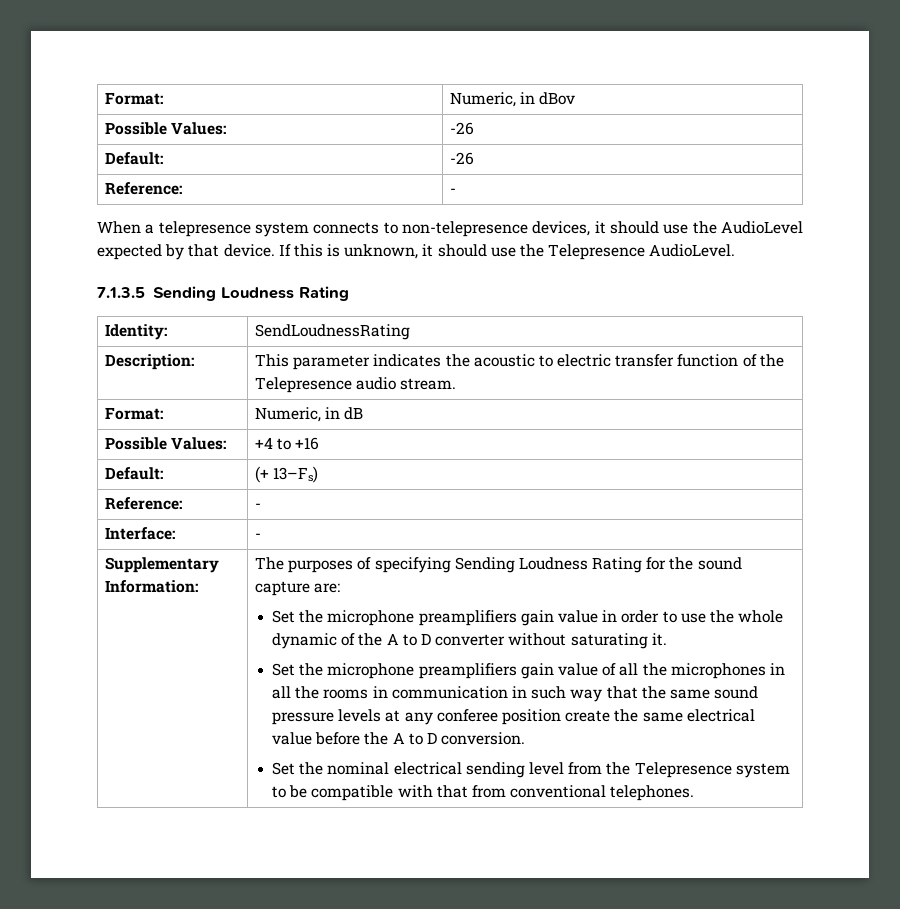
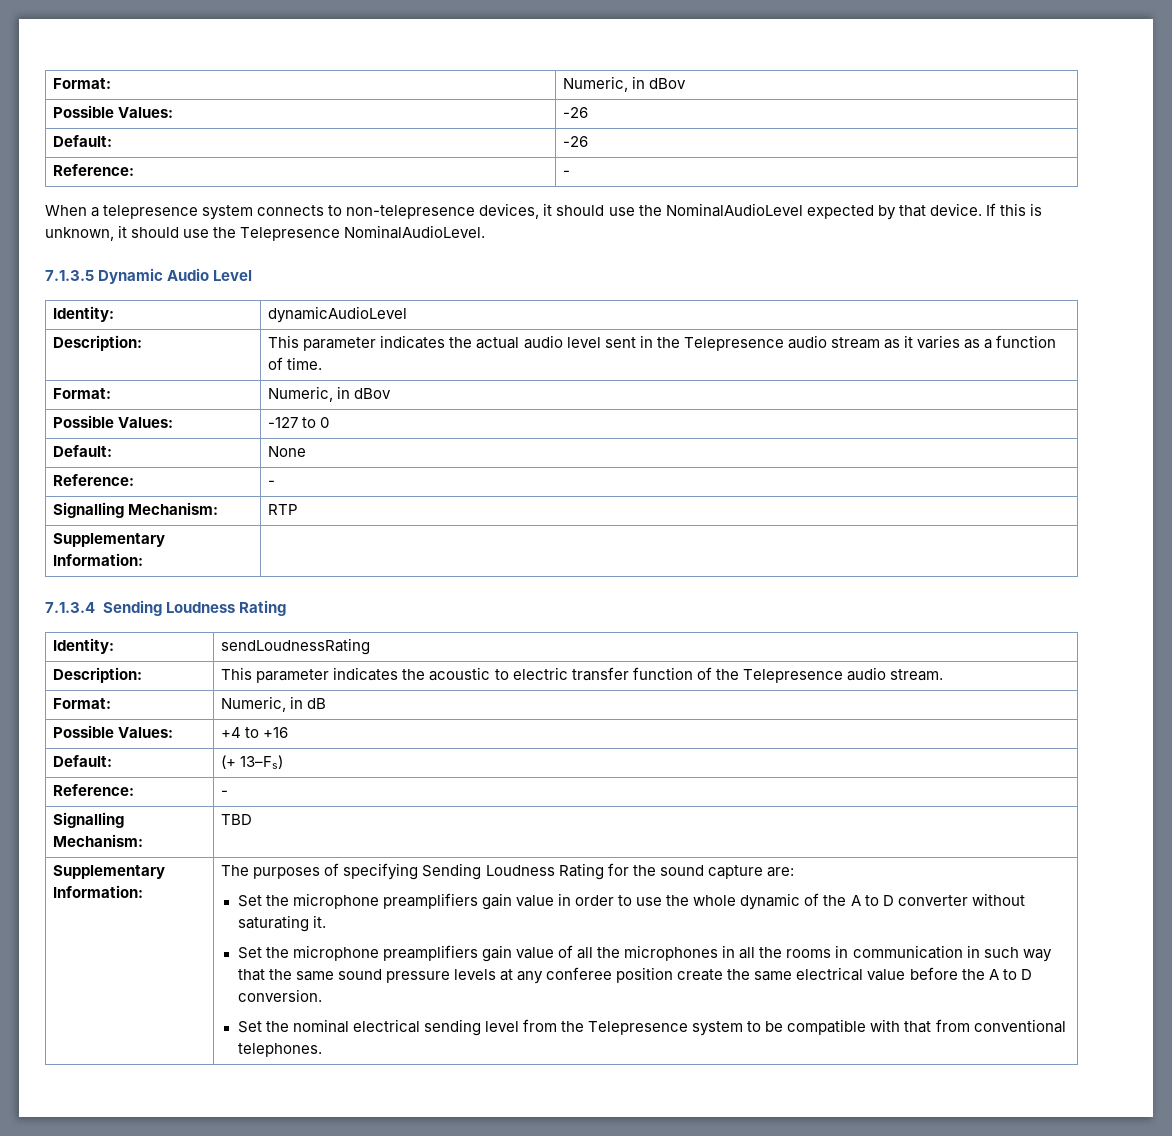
- When a telepresence system connects to non-telepresence devices, it should use the AudioLevel expected by that device.
+ When a telepresence system connects to non-telepresence devices, it should use the NominalAudioLevel expected by that device.
- If this is unknown, it should use the Telepresence AudioLevel.
- 7.1.3.5 Sending Loudness Rating
+ If this is unknown, it should use the Telepresence NominalAudioLevel.
+ 7.1.3.5 Dynamic Audio Level
+ Identity: | dynamicAudioLevel
+ Description: | This parameter indicates the actual audio level sent in the Telepresence audio stream as it varies as a function of time.
+ Format: | Numeric, in dBov
+ Possible Values: | -127 to 0
+ Default: | None
+ Reference: | -
+ Signalling Mechanism: | RTP
+ Supplementary Information: |
+ 7.1.3.4 Sending Loudness Rating
- Identity: | SendLoudnessRating
+ Identity: | sendLoudnessRating
- Interface: | -
+ Signalling Mechanism: | TBD

